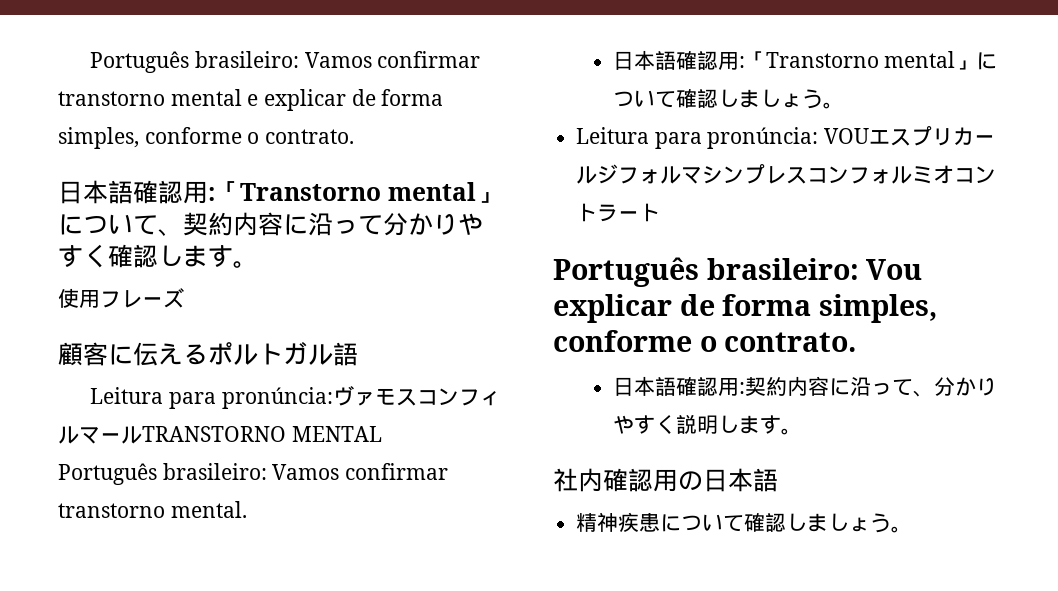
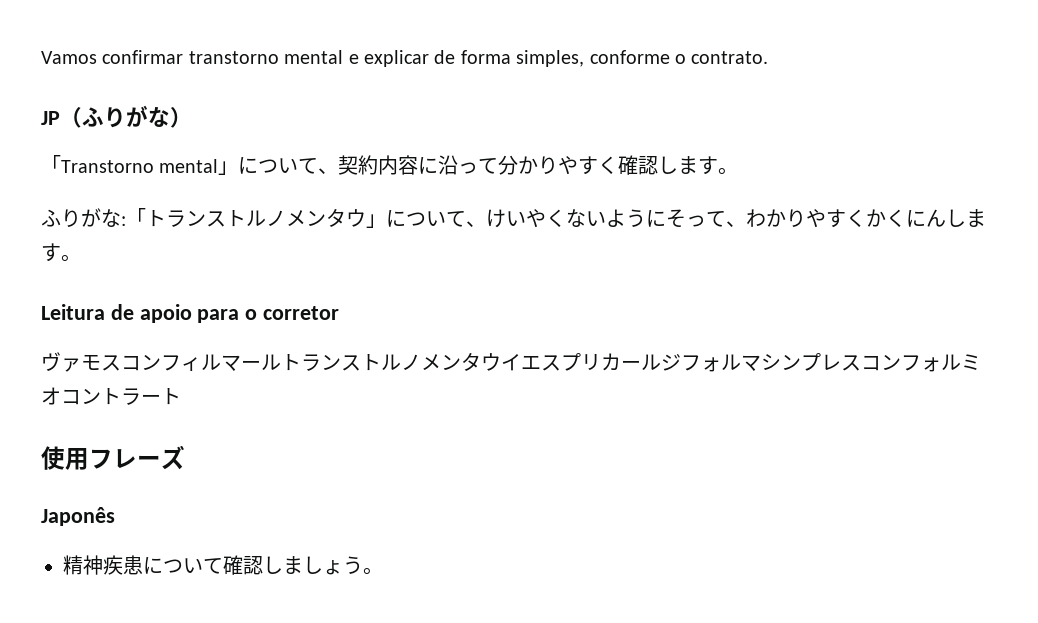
- Português brasileiro: Vamos confirmar transtorno mental e explicar de forma simples, conforme o contrato.
+ Vamos confirmar transtorno mental e explicar de forma simples, conforme o contrato.
- 日本語確認用:「Transtorno mental」について、契約内容に沿って分かりやすく確認します。
+ JP（ふりがな）
+ 「Transtorno mental」について、契約内容に沿って分かりやすく確認します。
- 使用フレーズ
- 顧客に伝えるポルトガル語
- Leitura para pronúncia:ヴァモスコンフィルマールTRANSTORNO MENTAL
- Português brasileiro: Vamos confirmar transtorno mental.
- 日本語確認用:「Transtorno mental」について確認しましょう。
- Leitura para pronúncia: VOUエスプリカールジフォルマシンプレスコンフォルミオコントラート
+ ふりがな:「トランストルノメンタウ」について、けいやくないようにそって、わかりやすくかくにんします。
+ Leitura de apoio para o corretor
+ ヴァモスコンフィルマールトランストルノメンタウイエスプリカールジフォルマシンプレスコンフォルミオコントラート
- Português brasileiro: Vou explicar de forma simples, conforme o contrato.
- 日本語確認用:契約内容に沿って、分かりやすく説明します。
- 社内確認用の日本語
+ 使用フレーズ
+ Japonês

